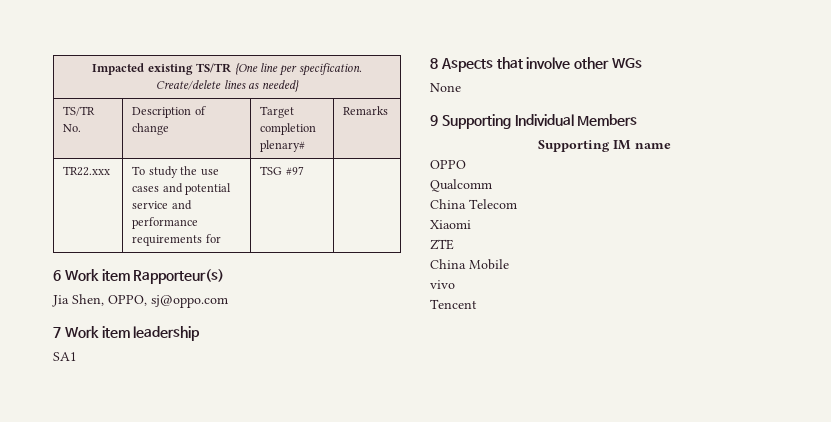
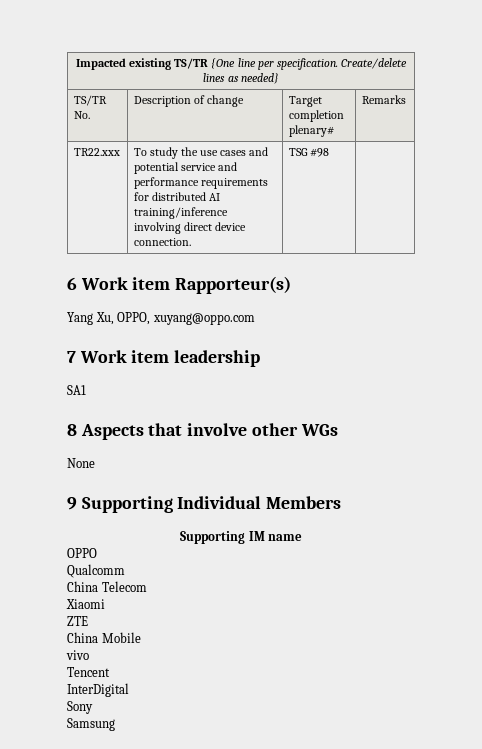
- TR22.xxx | To study the use cases and potential service and performance requirements for | TSG #97 |
+ TR22.xxx | To study the use cases and potential service and performance requirements for distributed AI training/inference involving direct device connection. | TSG #98 |
- Jia Shen, OPPO, sj@oppo.com
+ Yang Xu, OPPO, xuyang@oppo.com
+ InterDigital
+ Sony
+ Samsung

